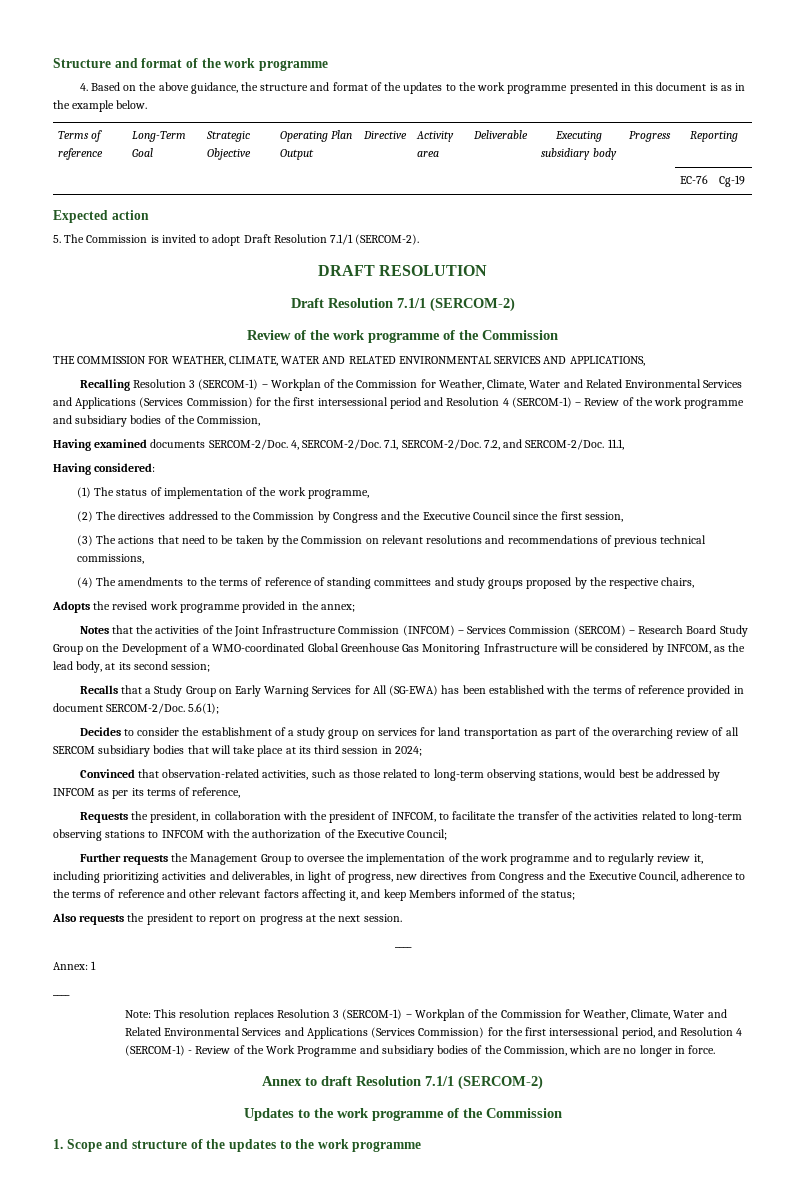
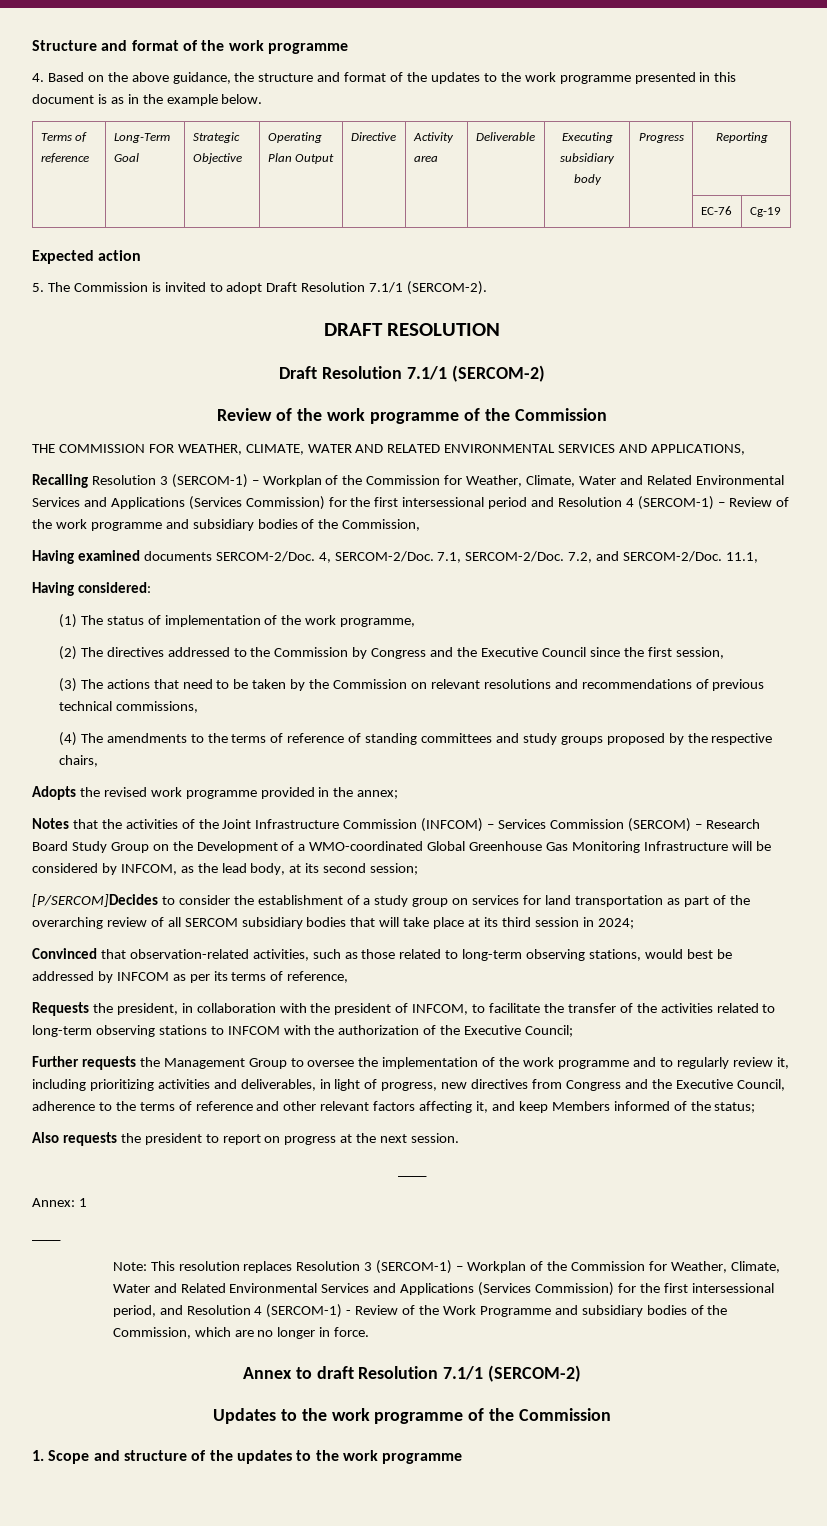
- Recalls that a Study Group on Early Warning Services for All (SG-EWA) has been established with the terms of reference provided in document SERCOM-2/Doc. 5.6(1);
- Decides to consider the establishment of a study group on services for land transportation as part of the overarching review of all SERCOM subsidiary bodies that will take place at its third session in 2024;
+ [P/SERCOM]Decides to consider the establishment of a study group on services for land transportation as part of the overarching review of all SERCOM subsidiary bodies that will take place at its third session in 2024;

